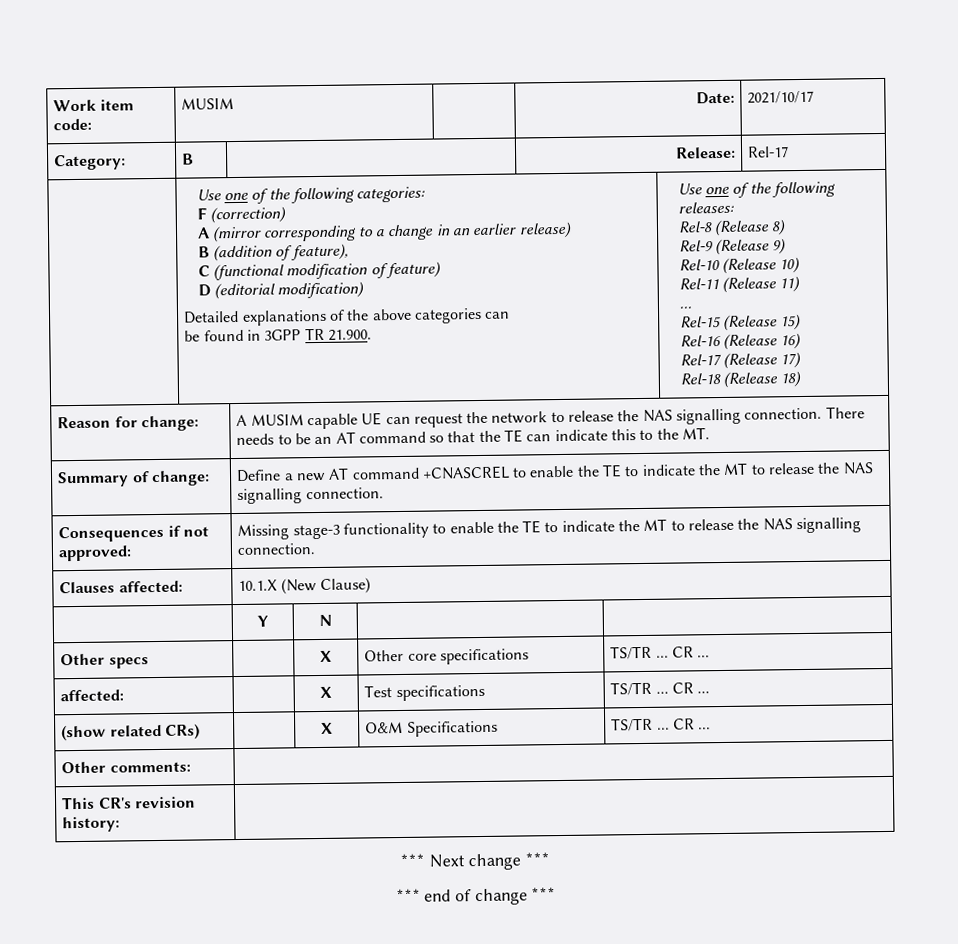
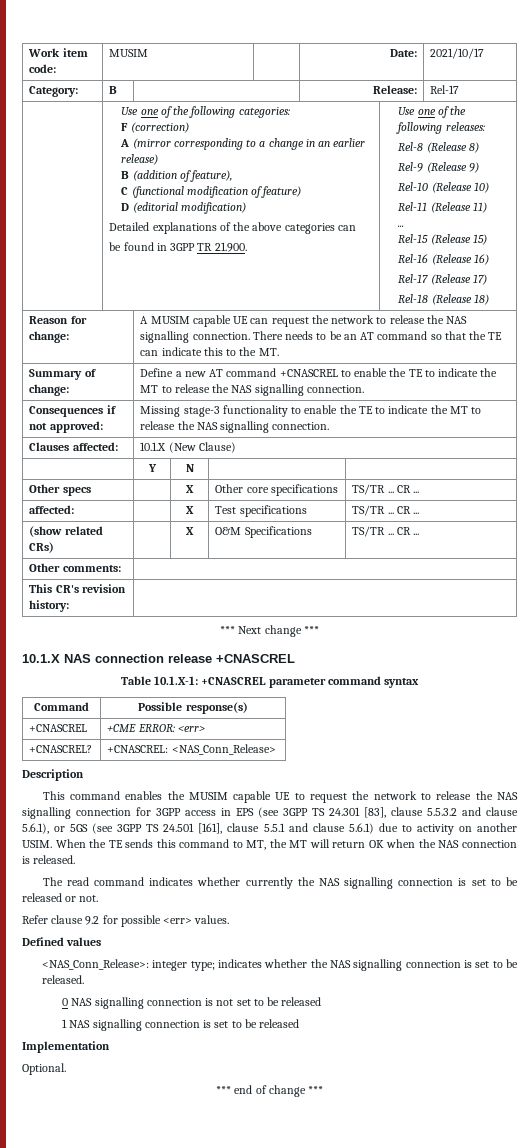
+ 10.1.X NAS connection release +CNASCREL
+ Table 10.1.X-1: +CNASCREL parameter command syntax
+ Command | Possible response(s)
+ +CNASCREL | +CME ERROR: <err>
+ +CNASCREL? | +CNASCREL: <NAS_Conn_Release>
+ Description
+ This command enables the MUSIM capable UE to request the network to release the NAS signalling connection for 3GPP access in EPS (see 3GPP TS 24.301 [83], clause 5.5.3.2 and clause 5.6.1), or 5GS (see 3GPP TS 24.501 [161], clause 5.5.1 and clause 5.6.1) due to activity on another USIM. When the TE sends this command to MT, the MT will return OK when the NAS connection is released.
+ The read command indicates whether currently the NAS signalling connection is set to be released or not.
+ Refer clause 9.2 for possible <err> values.
+ Defined values
+ <NAS_Conn_Release>: integer type; indicates whether the NAS signalling connection is set to be released.
+ 0 NAS signalling connection is not set to be released
+ 1 NAS signalling connection is set to be released
+ Implementation
+ Optional.

